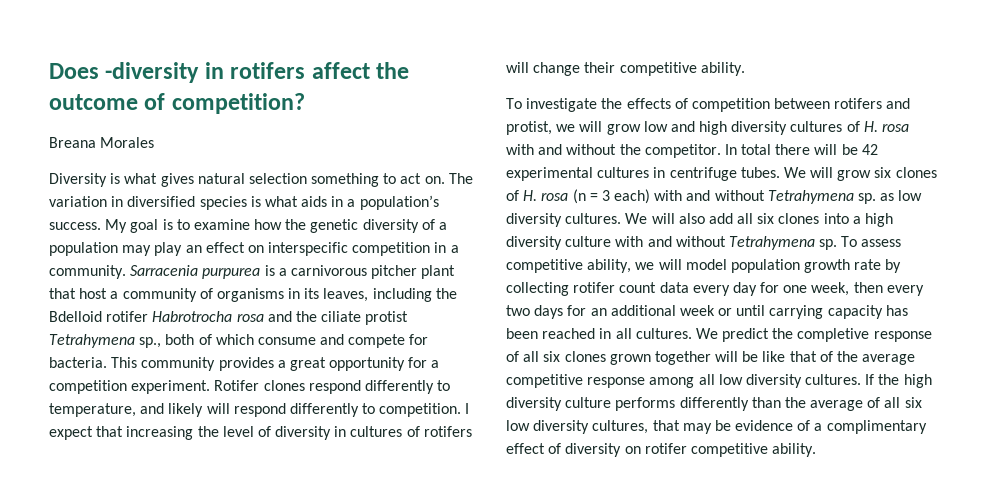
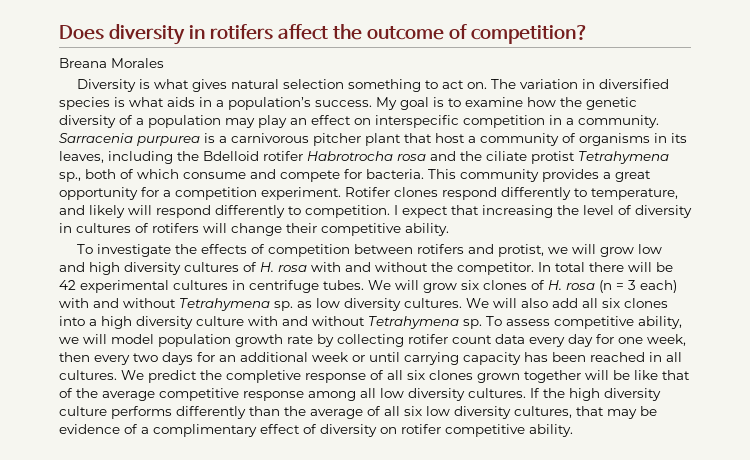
- Does -diversity in rotifers affect the outcome of competition?
+ Does diversity in rotifers affect the outcome of competition?

